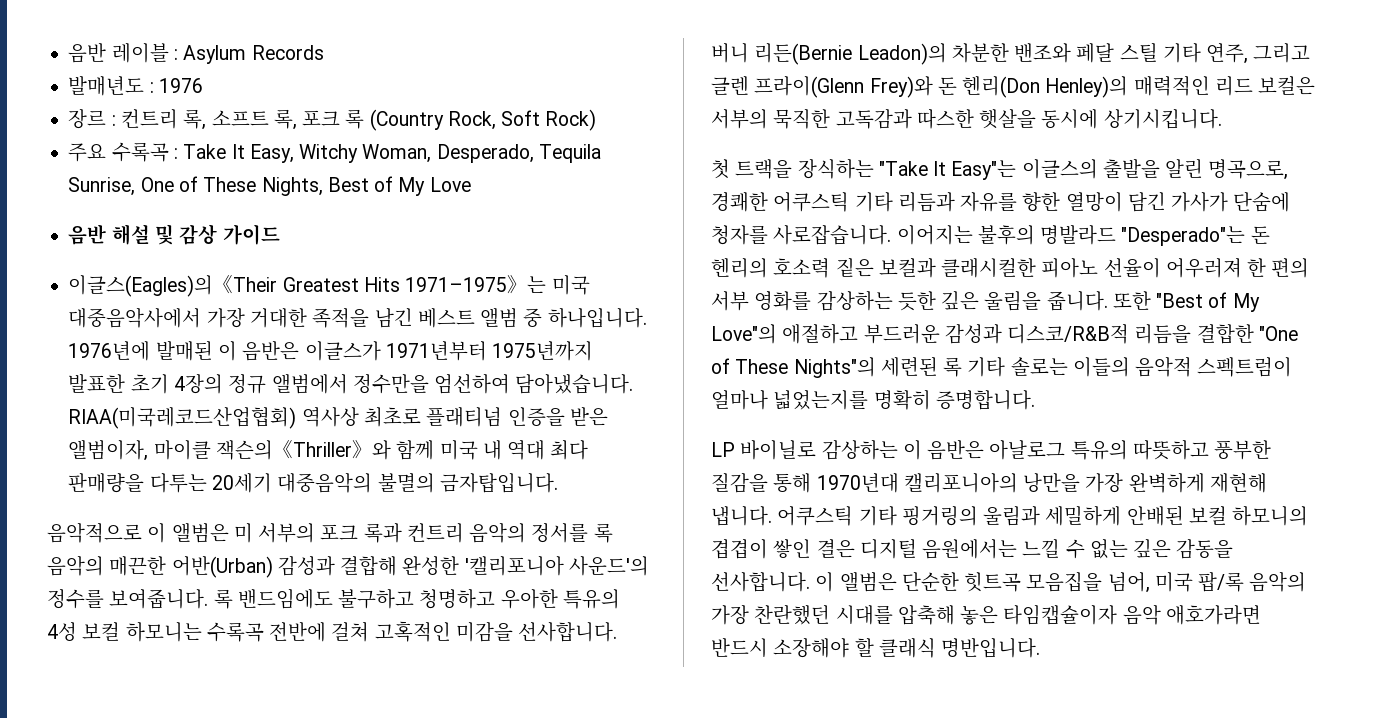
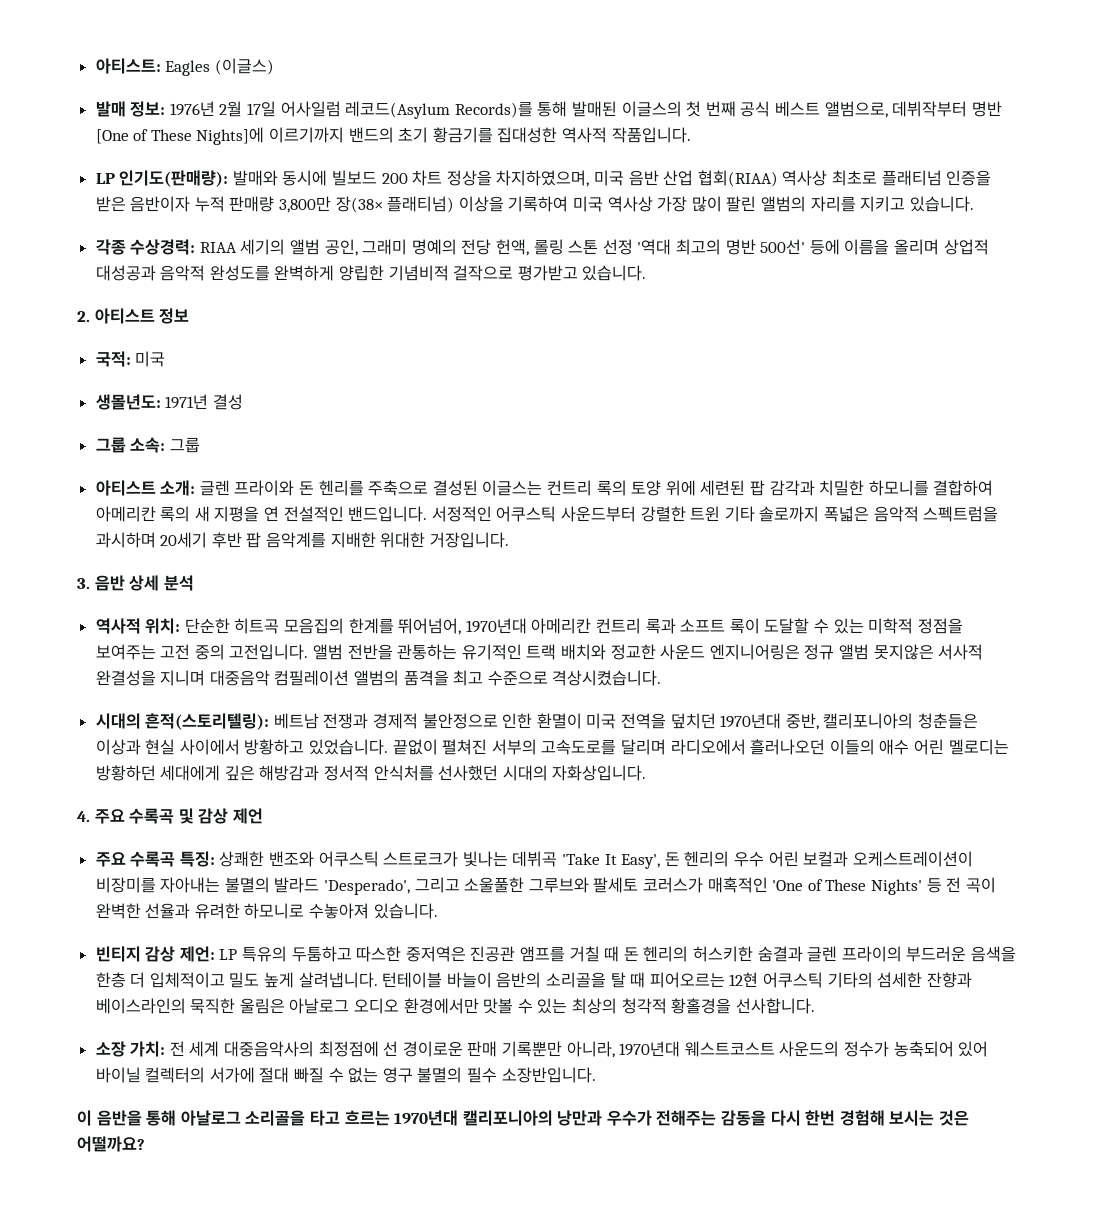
- 음반 레이블 : Asylum Records
- 발매년도 : 1976
- 장르 : 컨트리 록, 소프트 록, 포크 록 (Country Rock, Soft Rock)
- 주요 수록곡 : Take It Easy, Witchy Woman, Desperado, Tequila Sunrise, One of These Nights, Best of My Love
- 음반 해설 및 감상 가이드
- 이글스(Eagles)의《Their Greatest Hits 1971–1975》는 미국 대중음악사에서 가장 거대한 족적을 남긴 베스트 앨범 중 하나입니다. 1976년에 발매된 이 음반은 이글스가 1971년부터 1975년까지 발표한 초기 4장의 정규 앨범에서 정수만을 엄선하여 담아냈습니다. RIAA(미국레코드산업협회) 역사상 최초로 플래티넘 인증을 받은 앨범이자, 마이클 잭슨의《Thriller》와 함께 미국 내 역대 최다 판매량을 다투는 20세기 대중음악의 불멸의 금자탑입니다.
- 음악적으로 이 앨범은 미 서부의 포크 록과 컨트리 음악의 정서를 록 음악의 매끈한 어반(Urban) 감성과 결합해 완성한 '캘리포니아 사운드'의 정수를 보여줍니다. 록 밴드임에도 불구하고 청명하고 우아한 특유의 4성 보컬 하모니는 수록곡 전반에 걸쳐 고혹적인 미감을 선사합니다. 버니 리든(Bernie Leadon)의 차분한 밴조와 페달 스틸 기타 연주, 그리고 글렌 프라이(Glenn Frey)와 돈 헨리(Don Henley)의 매력적인 리드 보컬은 서부의 묵직한 고독감과 따스한 햇살을 동시에 상기시킵니다.
- 첫 트랙을 장식하는 "Take It Easy"는 이글스의 출발을 알린 명곡으로, 경쾌한 어쿠스틱 기타 리듬과 자유를 향한 열망이 담긴 가사가 단숨에 청자를 사로잡습니다. 이어지는 불후의 명발라드 "Desperado"는 돈 헨리의 호소력 짙은 보컬과 클래시컬한 피아노 선율이 어우러져 한 편의 서부 영화를 감상하는 듯한 깊은 울림을 줍니다. 또한 "Best of My Love"의 애절하고 부드러운 감성과 디스코/R&B적 리듬을 결합한 "One of These Nights"의 세련된 록 기타 솔로는 이들의 음악적 스펙트럼이 얼마나 넓었는지를 명확히 증명합니다.
- LP 바이닐로 감상하는 이 음반은 아날로그 특유의 따뜻하고 풍부한 질감을 통해 1970년대 캘리포니아의 낭만을 가장 완벽하게 재현해 냅니다. 어쿠스틱 기타 핑거링의 울림과 세밀하게 안배된 보컬 하모니의 겹겹이 쌓인 결은 디지털 음원에서는 느낄 수 없는 깊은 감동을 선사합니다. 이 앨범은 단순한 힛트곡 모음집을 넘어, 미국 팝/록 음악의 가장 찬란했던 시대를 압축해 놓은 타임캡슐이자 음악 애호가라면 반드시 소장해야 할 클래식 명반입니다.
+ 아티스트: Eagles (이글스)
+ 발매 정보: 1976년 2월 17일 어사일럼 레코드(Asylum Records)를 통해 발매된 이글스의 첫 번째 공식 베스트 앨범으로, 데뷔작부터 명반 [One of These Nights]에 이르기까지 밴드의 초기 황금기를 집대성한 역사적 작품입니다.
+ LP 인기도(판매량): 발매와 동시에 빌보드 200 차트 정상을 차지하였으며, 미국 음반 산업 협회(RIAA) 역사상 최초로 플래티넘 인증을 받은 음반이자 누적 판매량 3,800만 장(38× 플래티넘) 이상을 기록하여 미국 역사상 가장 많이 팔린 앨범의 자리를 지키고 있습니다.
+ 각종 수상경력: RIAA 세기의 앨범 공인, 그래미 명예의 전당 헌액, 롤링 스톤 선정 '역대 최고의 명반 500선' 등에 이름을 올리며 상업적 대성공과 음악적 완성도를 완벽하게 양립한 기념비적 걸작으로 평가받고 있습니다.
+ 2. 아티스트 정보
+ 국적: 미국
+ 생몰년도: 1971년 결성
+ 그룹 소속: 그룹
+ 아티스트 소개: 글렌 프라이와 돈 헨리를 주축으로 결성된 이글스는 컨트리 록의 토양 위에 세련된 팝 감각과 치밀한 하모니를 결합하여 아메리칸 록의 새 지평을 연 전설적인 밴드입니다. 서정적인 어쿠스틱 사운드부터 강렬한 트윈 기타 솔로까지 폭넓은 음악적 스펙트럼을 과시하며 20세기 후반 팝 음악계를 지배한 위대한 거장입니다.
+ 3. 음반 상세 분석
+ 역사적 위치: 단순한 히트곡 모음집의 한계를 뛰어넘어, 1970년대 아메리칸 컨트리 록과 소프트 록이 도달할 수 있는 미학적 정점을 보여주는 고전 중의 고전입니다. 앨범 전반을 관통하는 유기적인 트랙 배치와 정교한 사운드 엔지니어링은 정규 앨범 못지않은 서사적 완결성을 지니며 대중음악 컴필레이션 앨범의 품격을 최고 수준으로 격상시켰습니다.
+ 시대의 흔적(스토리텔링): 베트남 전쟁과 경제적 불안정으로 인한 환멸이 미국 전역을 덮치던 1970년대 중반, 캘리포니아의 청춘들은 이상과 현실 사이에서 방황하고 있었습니다. 끝없이 펼쳐진 서부의 고속도로를 달리며 라디오에서 흘러나오던 이들의 애수 어린 멜로디는 방황하던 세대에게 깊은 해방감과 정서적 안식처를 선사했던 시대의 자화상입니다.
+ 4. 주요 수록곡 및 감상 제언
+ 주요 수록곡 특징: 상쾌한 밴조와 어쿠스틱 스트로크가 빛나는 데뷔곡 'Take It Easy', 돈 헨리의 우수 어린 보컬과 오케스트레이션이 비장미를 자아내는 불멸의 발라드 'Desperado', 그리고 소울풀한 그루브와 팔세토 코러스가 매혹적인 'One of These Nights' 등 전 곡이 완벽한 선율과 유려한 하모니로 수놓아져 있습니다.
+ 빈티지 감상 제언: LP 특유의 두툼하고 따스한 중저역은 진공관 앰프를 거칠 때 돈 헨리의 허스키한 숨결과 글렌 프라이의 부드러운 음색을 한층 더 입체적이고 밀도 높게 살려냅니다. 턴테이블 바늘이 음반의 소리골을 탈 때 피어오르는 12현 어쿠스틱 기타의 섬세한 잔향과 베이스라인의 묵직한 울림은 아날로그 오디오 환경에서만 맛볼 수 있는 최상의 청각적 황홀경을 선사합니다.
+ 소장 가치: 전 세계 대중음악사의 최정점에 선 경이로운 판매 기록뿐만 아니라, 1970년대 웨스트코스트 사운드의 정수가 농축되어 있어 바이닐 컬렉터의 서가에 절대 빠질 수 없는 영구 불멸의 필수 소장반입니다.
+ 이 음반을 통해 아날로그 소리골을 타고 흐르는 1970년대 캘리포니아의 낭만과 우수가 전해주는 감동을 다시 한번 경험해 보시는 것은 어떨까요?

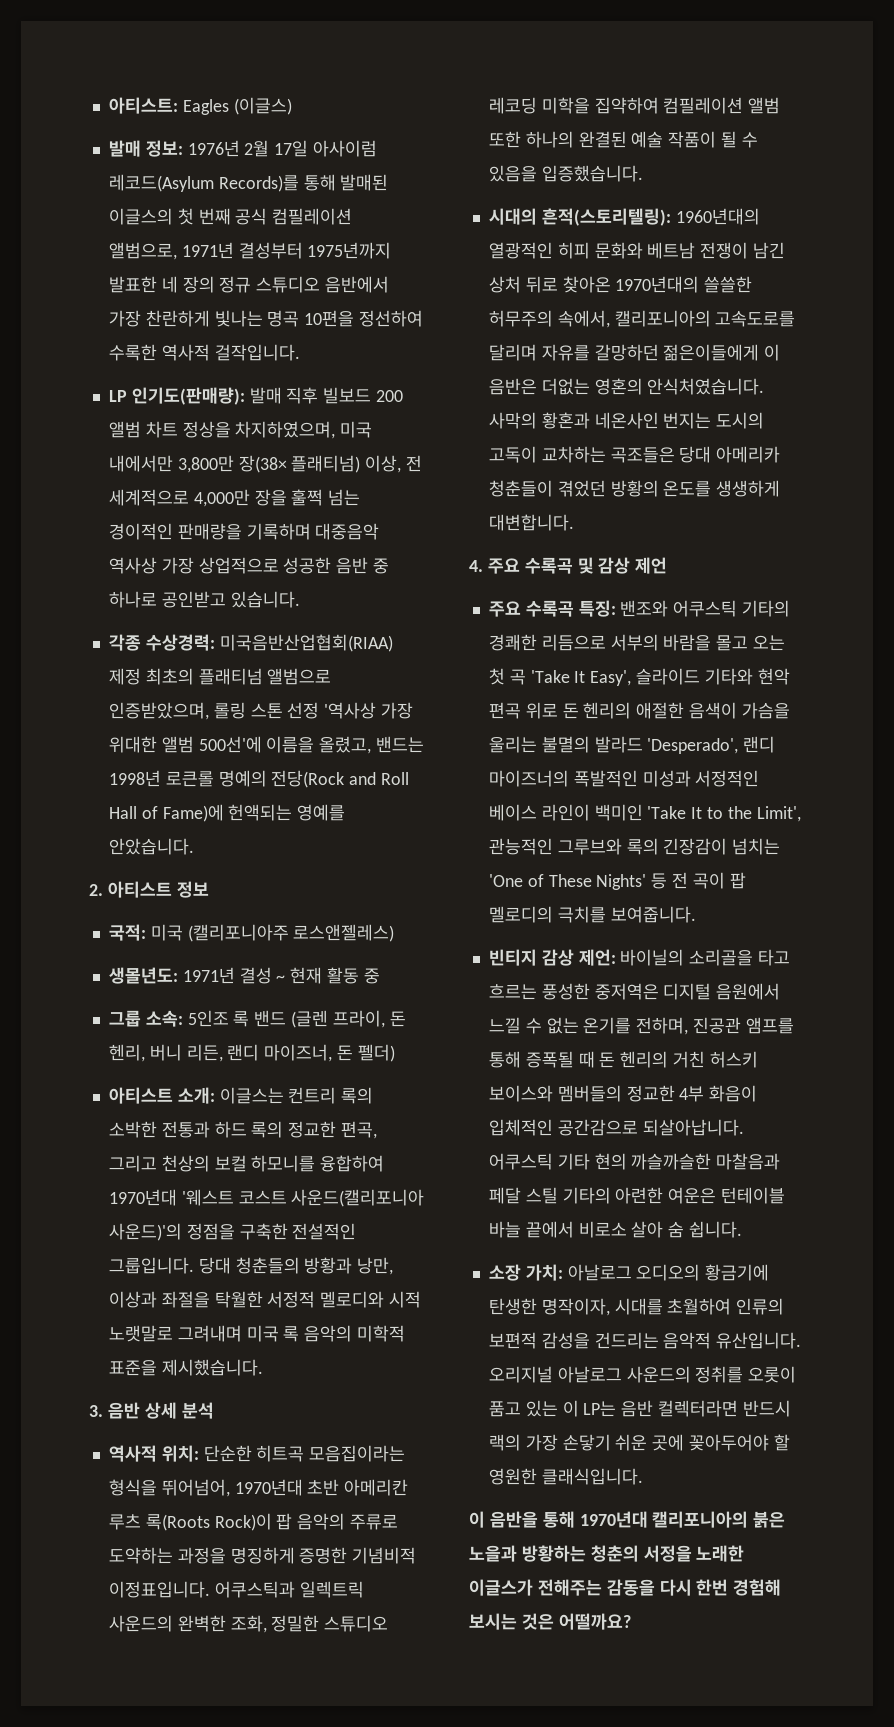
- 발매 정보: 1976년 2월 17일 어사일럼 레코드(Asylum Records)를 통해 발매된 이글스의 첫 번째 공식 베스트 앨범으로, 데뷔작부터 명반 [One of These Nights]에 이르기까지 밴드의 초기 황금기를 집대성한 역사적 작품입니다.
+ 발매 정보: 1976년 2월 17일 아사이럼 레코드(Asylum Records)를 통해 발매된 이글스의 첫 번째 공식 컴필레이션 앨범으로, 1971년 결성부터 1975년까지 발표한 네 장의 정규 스튜디오 음반에서 가장 찬란하게 빛나는 명곡 10편을 정선하여 수록한 역사적 걸작입니다.
- LP 인기도(판매량): 발매와 동시에 빌보드 200 차트 정상을 차지하였으며, 미국 음반 산업 협회(RIAA) 역사상 최초로 플래티넘 인증을 받은 음반이자 누적 판매량 3,800만 장(38× 플래티넘) 이상을 기록하여 미국 역사상 가장 많이 팔린 앨범의 자리를 지키고 있습니다.
- 각종 수상경력: RIAA 세기의 앨범 공인, 그래미 명예의 전당 헌액, 롤링 스톤 선정 '역대 최고의 명반 500선' 등에 이름을 올리며 상업적 대성공과 음악적 완성도를 완벽하게 양립한 기념비적 걸작으로 평가받고 있습니다.
+ LP 인기도(판매량): 발매 직후 빌보드 200 앨범 차트 정상을 차지하였으며, 미국 내에서만 3,800만 장(38× 플래티넘) 이상, 전 세계적으로 4,000만 장을 훌쩍 넘는 경이적인 판매량을 기록하며 대중음악 역사상 가장 상업적으로 성공한 음반 중 하나로 공인받고 있습니다.
+ 각종 수상경력: 미국음반산업협회(RIAA) 제정 최초의 플래티넘 앨범으로 인증받았으며, 롤링 스톤 선정 '역사상 가장 위대한 앨범 500선'에 이름을 올렸고, 밴드는 1998년 로큰롤 명예의 전당(Rock and Roll Hall of Fame)에 헌액되는 영예를 안았습니다.
- 국적: 미국
+ 국적: 미국 (캘리포니아주 로스앤젤레스)
- 생몰년도: 1971년 결성
- 그룹 소속: 그룹
- 아티스트 소개: 글렌 프라이와 돈 헨리를 주축으로 결성된 이글스는 컨트리 록의 토양 위에 세련된 팝 감각과 치밀한 하모니를 결합하여 아메리칸 록의 새 지평을 연 전설적인 밴드입니다. 서정적인 어쿠스틱 사운드부터 강렬한 트윈 기타 솔로까지 폭넓은 음악적 스펙트럼을 과시하며 20세기 후반 팝 음악계를 지배한 위대한 거장입니다.
+ 생몰년도: 1971년 결성 ~ 현재 활동 중
+ 그룹 소속: 5인조 록 밴드 (글렌 프라이, 돈 헨리, 버니 리든, 랜디 마이즈너, 돈 펠더)
+ 아티스트 소개: 이글스는 컨트리 록의 소박한 전통과 하드 록의 정교한 편곡, 그리고 천상의 보컬 하모니를 융합하여 1970년대 '웨스트 코스트 사운드(캘리포니아 사운드)'의 정점을 구축한 전설적인 그룹입니다. 당대 청춘들의 방황과 낭만, 이상과 좌절을 탁월한 서정적 멜로디와 시적 노랫말로 그려내며 미국 록 음악의 미학적 표준을 제시했습니다.
- 역사적 위치: 단순한 히트곡 모음집의 한계를 뛰어넘어, 1970년대 아메리칸 컨트리 록과 소프트 록이 도달할 수 있는 미학적 정점을 보여주는 고전 중의 고전입니다. 앨범 전반을 관통하는 유기적인 트랙 배치와 정교한 사운드 엔지니어링은 정규 앨범 못지않은 서사적 완결성을 지니며 대중음악 컴필레이션 앨범의 품격을 최고 수준으로 격상시켰습니다.
- 시대의 흔적(스토리텔링): 베트남 전쟁과 경제적 불안정으로 인한 환멸이 미국 전역을 덮치던 1970년대 중반, 캘리포니아의 청춘들은 이상과 현실 사이에서 방황하고 있었습니다. 끝없이 펼쳐진 서부의 고속도로를 달리며 라디오에서 흘러나오던 이들의 애수 어린 멜로디는 방황하던 세대에게 깊은 해방감과 정서적 안식처를 선사했던 시대의 자화상입니다.
+ 역사적 위치: 단순한 히트곡 모음집이라는 형식을 뛰어넘어, 1970년대 초반 아메리칸 루츠 록(Roots Rock)이 팝 음악의 주류로 도약하는 과정을 명징하게 증명한 기념비적 이정표입니다. 어쿠스틱과 일렉트릭 사운드의 완벽한 조화, 정밀한 스튜디오 레코딩 미학을 집약하여 컴필레이션 앨범 또한 하나의 완결된 예술 작품이 될 수 있음을 입증했습니다.
+ 시대의 흔적(스토리텔링): 1960년대의 열광적인 히피 문화와 베트남 전쟁이 남긴 상처 뒤로 찾아온 1970년대의 쓸쓸한 허무주의 속에서, 캘리포니아의 고속도로를 달리며 자유를 갈망하던 젊은이들에게 이 음반은 더없는 영혼의 안식처였습니다. 사막의 황혼과 네온사인 번지는 도시의 고독이 교차하는 곡조들은 당대 아메리카 청춘들이 겪었던 방황의 온도를 생생하게 대변합니다.
- 주요 수록곡 특징: 상쾌한 밴조와 어쿠스틱 스트로크가 빛나는 데뷔곡 'Take It Easy', 돈 헨리의 우수 어린 보컬과 오케스트레이션이 비장미를 자아내는 불멸의 발라드 'Desperado', 그리고 소울풀한 그루브와 팔세토 코러스가 매혹적인 'One of These Nights' 등 전 곡이 완벽한 선율과 유려한 하모니로 수놓아져 있습니다.
- 빈티지 감상 제언: LP 특유의 두툼하고 따스한 중저역은 진공관 앰프를 거칠 때 돈 헨리의 허스키한 숨결과 글렌 프라이의 부드러운 음색을 한층 더 입체적이고 밀도 높게 살려냅니다. 턴테이블 바늘이 음반의 소리골을 탈 때 피어오르는 12현 어쿠스틱 기타의 섬세한 잔향과 베이스라인의 묵직한 울림은 아날로그 오디오 환경에서만 맛볼 수 있는 최상의 청각적 황홀경을 선사합니다.
- 소장 가치: 전 세계 대중음악사의 최정점에 선 경이로운 판매 기록뿐만 아니라, 1970년대 웨스트코스트 사운드의 정수가 농축되어 있어 바이닐 컬렉터의 서가에 절대 빠질 수 없는 영구 불멸의 필수 소장반입니다.
- 이 음반을 통해 아날로그 소리골을 타고 흐르는 1970년대 캘리포니아의 낭만과 우수가 전해주는 감동을 다시 한번 경험해 보시는 것은 어떨까요?
+ 주요 수록곡 특징: 밴조와 어쿠스틱 기타의 경쾌한 리듬으로 서부의 바람을 몰고 오는 첫 곡 'Take It Easy', 슬라이드 기타와 현악 편곡 위로 돈 헨리의 애절한 음색이 가슴을 울리는 불멸의 발라드 'Desperado', 랜디 마이즈너의 폭발적인 미성과 서정적인 베이스 라인이 백미인 'Take It to the Limit', 관능적인 그루브와 록의 긴장감이 넘치는 'One of These Nights' 등 전 곡이 팝 멜로디의 극치를 보여줍니다.
+ 빈티지 감상 제언: 바이닐의 소리골을 타고 흐르는 풍성한 중저역은 디지털 음원에서 느낄 수 없는 온기를 전하며, 진공관 앰프를 통해 증폭될 때 돈 헨리의 거친 허스키 보이스와 멤버들의 정교한 4부 화음이 입체적인 공간감으로 되살아납니다. 어쿠스틱 기타 현의 까슬까슬한 마찰음과 페달 스틸 기타의 아련한 여운은 턴테이블 바늘 끝에서 비로소 살아 숨 쉽니다.
+ 소장 가치: 아날로그 오디오의 황금기에 탄생한 명작이자, 시대를 초월하여 인류의 보편적 감성을 건드리는 음악적 유산입니다. 오리지널 아날로그 사운드의 정취를 오롯이 품고 있는 이 LP는 음반 컬렉터라면 반드시 랙의 가장 손닿기 쉬운 곳에 꽂아두어야 할 영원한 클래식입니다.
+ 이 음반을 통해 1970년대 캘리포니아의 붉은 노을과 방황하는 청춘의 서정을 노래한 이글스가 전해주는 감동을 다시 한번 경험해 보시는 것은 어떨까요?

